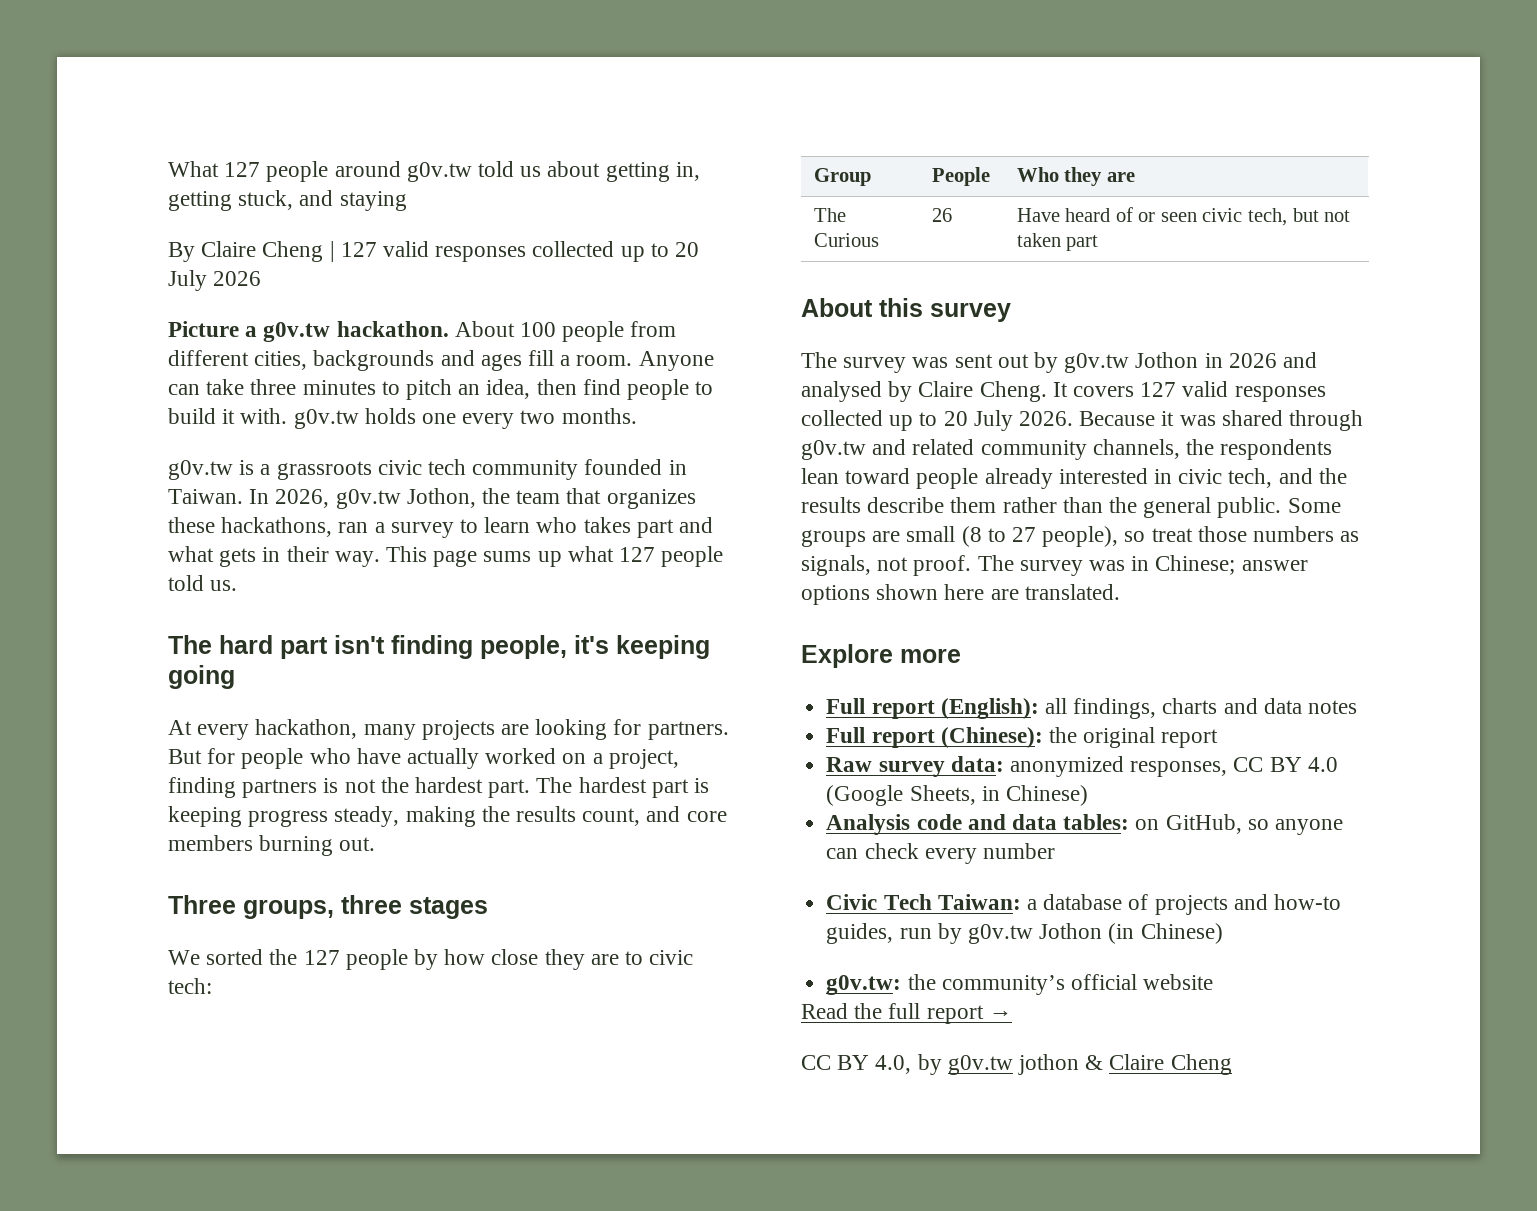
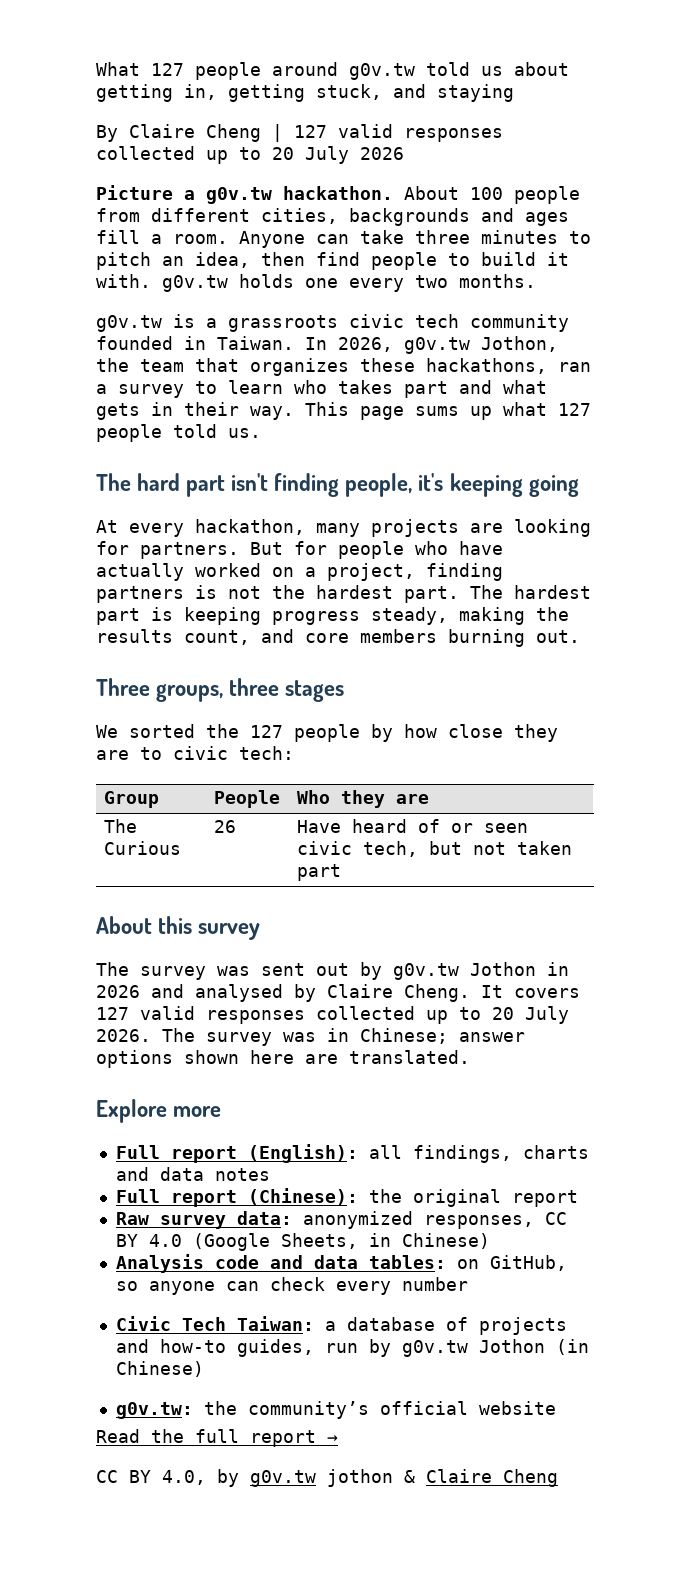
- Because it was shared through g0v.tw and related community channels, the respondents lean toward people already interested in civic tech, and the results describe them rather than the general public. Some groups are small (8 to 27 people), so treat those numbers as signals, not proof.

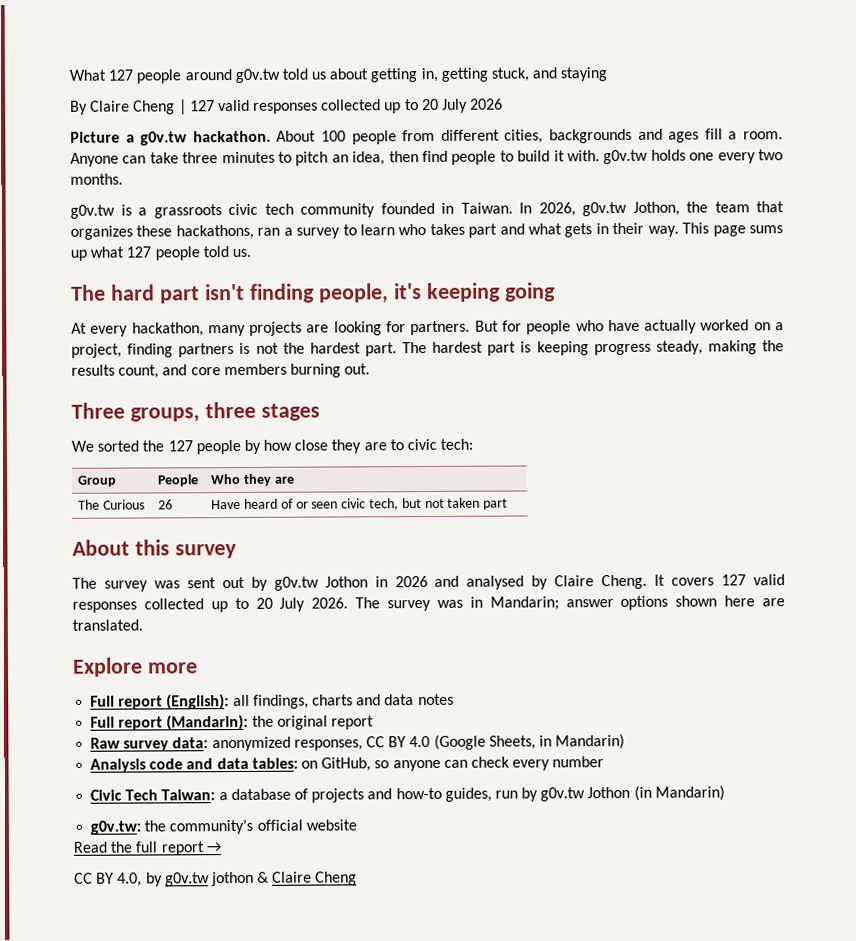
- The survey was in Chinese; answer options shown here are translated.
+ The survey was in Mandarin; answer options shown here are translated.
- Full report (Chinese): the original report
+ Full report (Mandarin): the original report
- Raw survey data: anonymized responses, CC BY 4.0 (Google Sheets, in Chinese)
+ Raw survey data: anonymized responses, CC BY 4.0 (Google Sheets, in Mandarin)
- Civic Tech Taiwan: a database of projects and how-to guides, run by g0v.tw Jothon (in Chinese)
+ Civic Tech Taiwan: a database of projects and how-to guides, run by g0v.tw Jothon (in Mandarin)

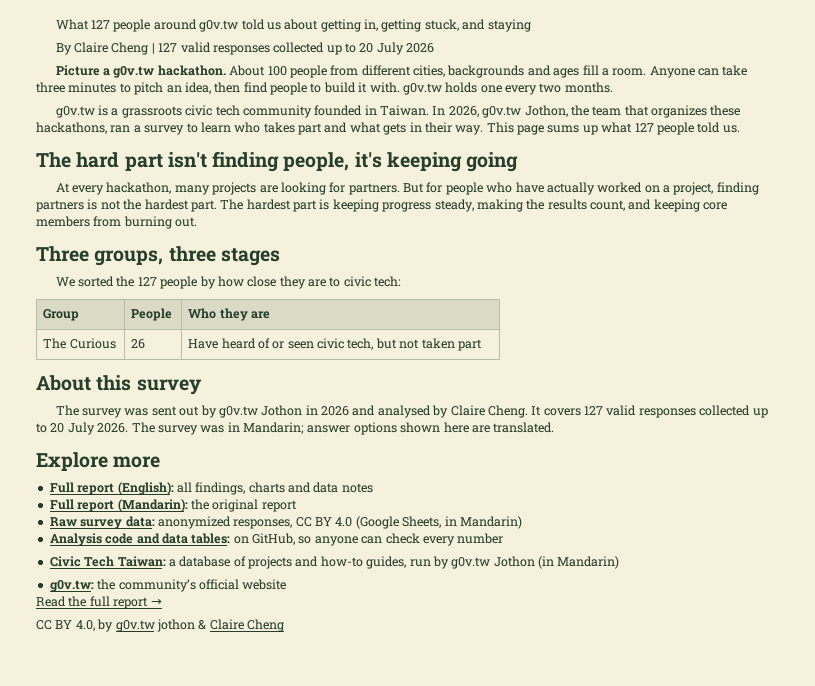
- The hardest part is keeping progress steady, making the results count, and core members burning out.
+ The hardest part is keeping progress steady, making the results count, and keeping core members from burning out.

